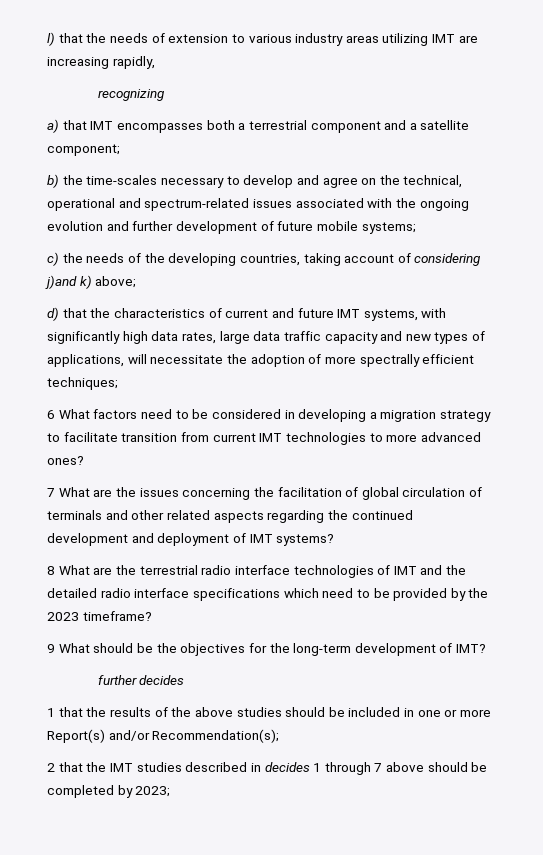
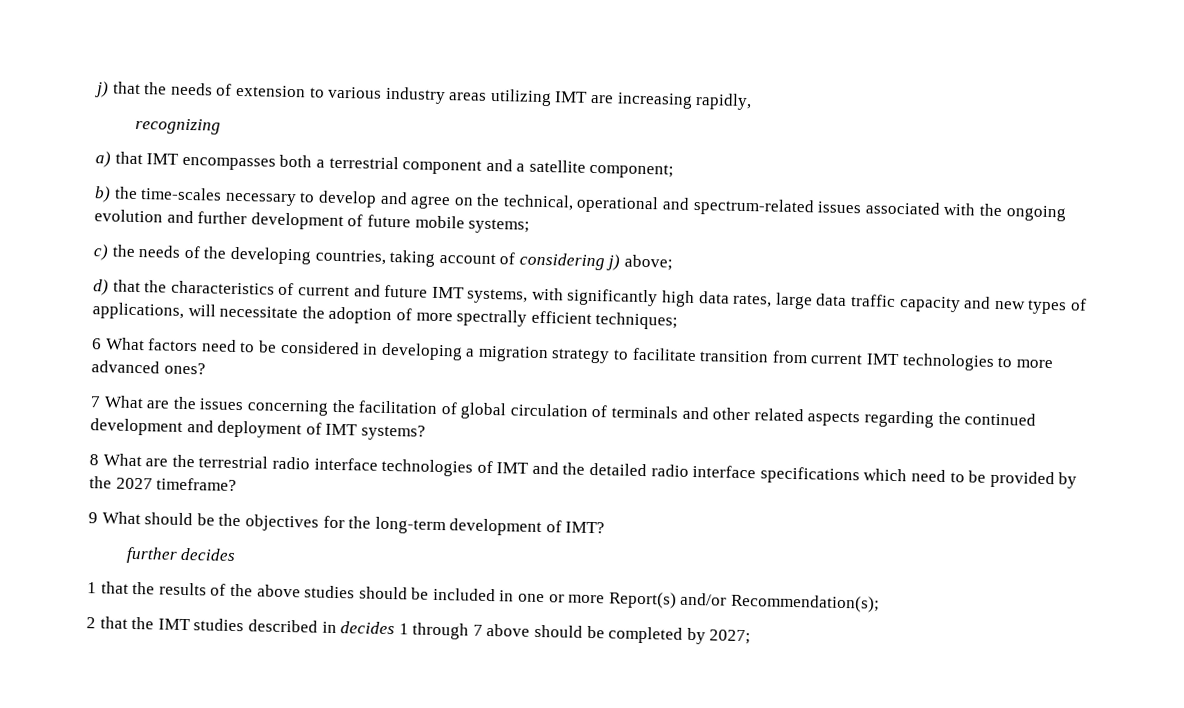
- l) that the needs of extension to various industry areas utilizing IMT are increasing rapidly,
+ j) that the needs of extension to various industry areas utilizing IMT are increasing rapidly,
- c) the needs of the developing countries, taking account of considering j)and k) above;
+ c) the needs of the developing countries, taking account of considering j) above;
- 8 What are the terrestrial radio interface technologies of IMT and the detailed radio interface specifications which need to be provided by the 2023 timeframe?
+ 8 What are the terrestrial radio interface technologies of IMT and the detailed radio interface specifications which need to be provided by the 2027 timeframe?
- 2 that the IMT studies described in decides 1 through 7 above should be completed by 2023;
+ 2 that the IMT studies described in decides 1 through 7 above should be completed by 2027;

